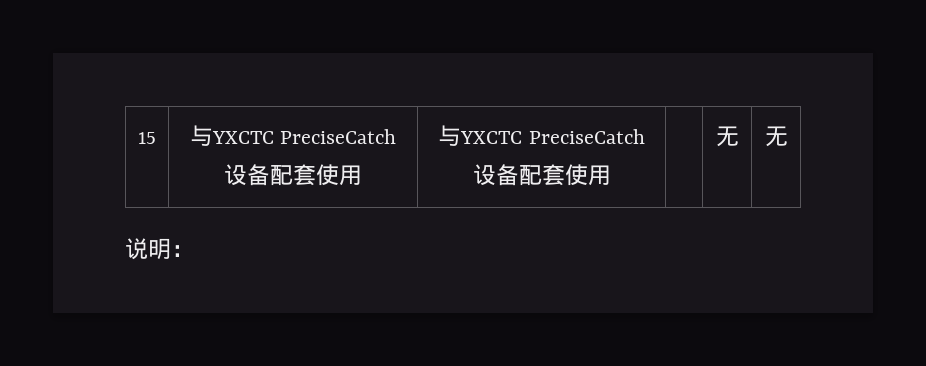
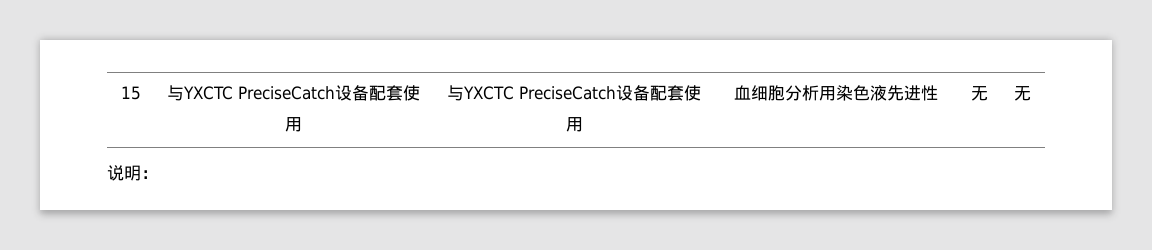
- 15 | 与YXCTC PreciseCatch设备配套使用 | 与YXCTC PreciseCatch设备配套使用 | | 无 | 无
+ 15 | 与YXCTC PreciseCatch设备配套使用 | 与YXCTC PreciseCatch设备配套使用 | 血细胞分析用染色液先进性 | 无 | 无

